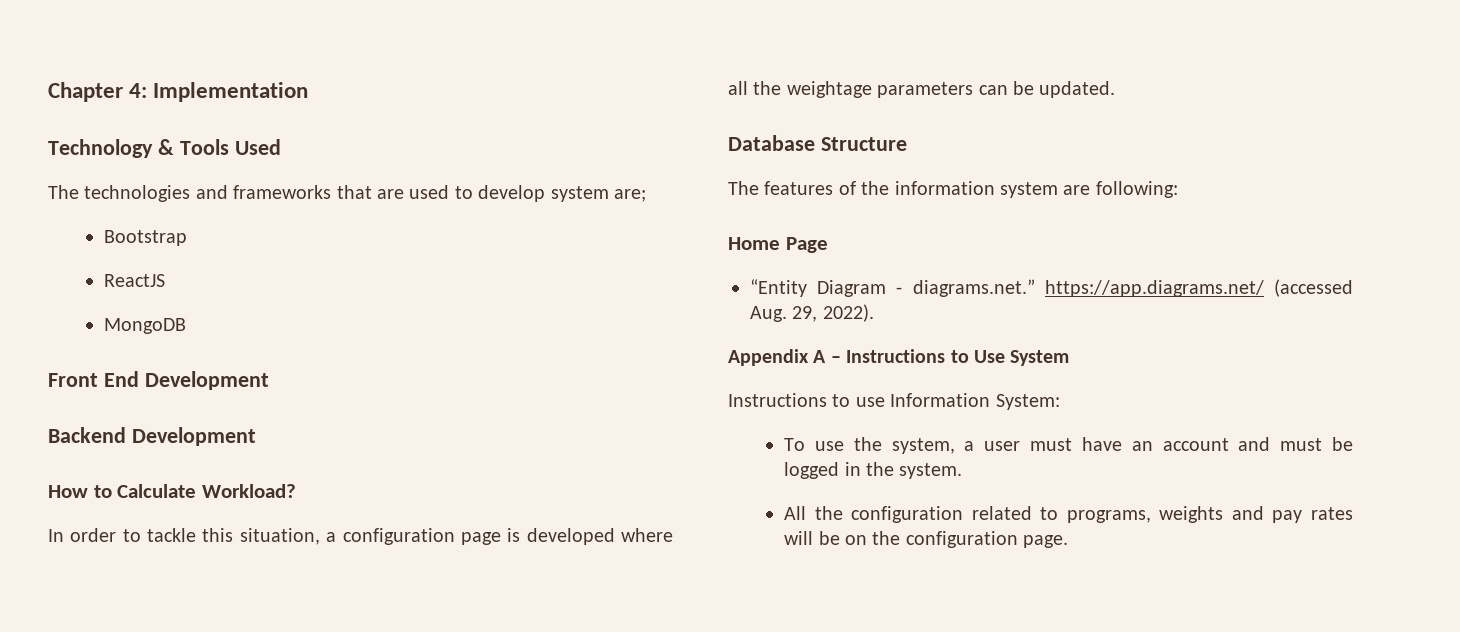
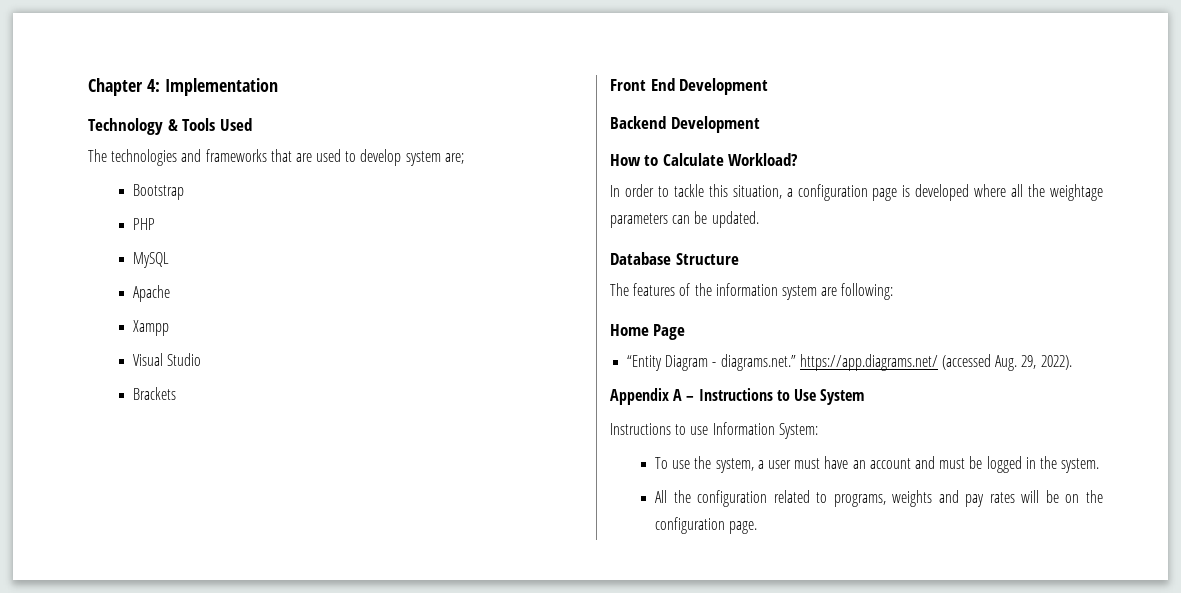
- ReactJS
- MongoDB
+ PHP
+ MySQL
+ Apache
+ Xampp
+ Visual Studio
+ Brackets

